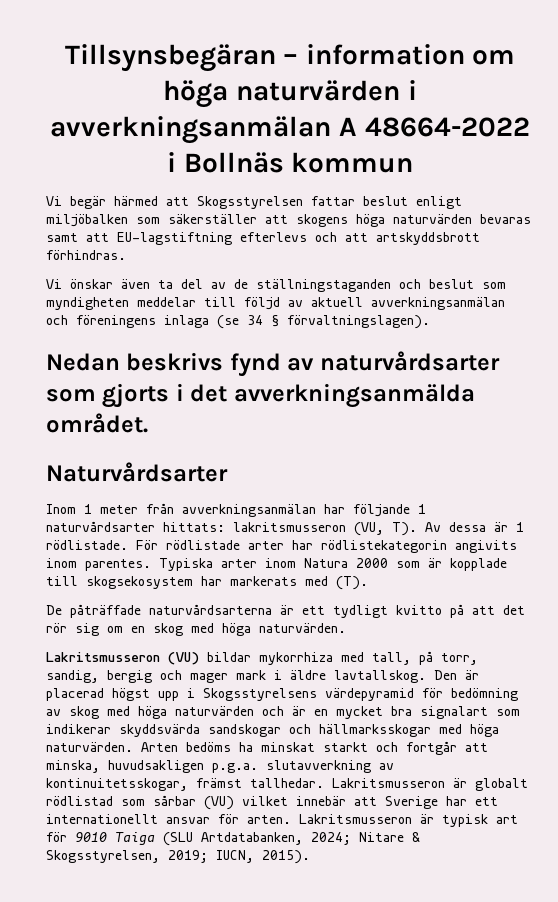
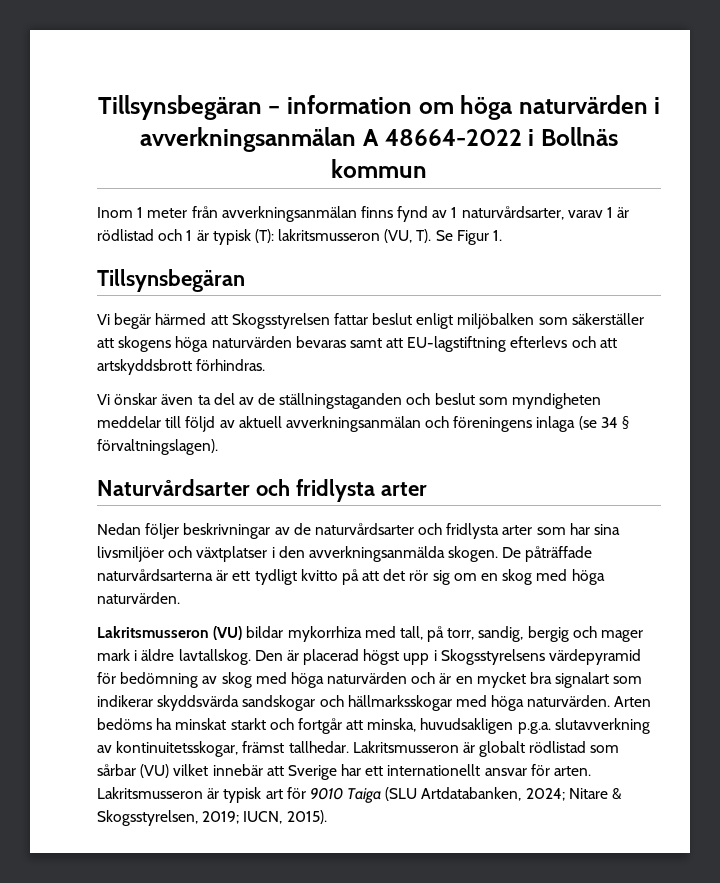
+ Inom 1 meter från avverkningsanmälan finns fynd av 1 naturvårdsarter, varav 1 är rödlistad och 1 är typisk (T): lakritsmusseron (VU, T). Se Figur 1.
+ Tillsynsbegäran
- Nedan beskrivs fynd av naturvårdsarter som gjorts i det avverkningsanmälda området.
- Naturvårdsarter
- Inom 1 meter från avverkningsanmälan har följande 1 naturvårdsarter hittats: lakritsmusseron (VU, T). Av dessa är 1 rödlistade. För rödlistade arter har rödlistekategorin angivits inom parentes. Typiska arter inom Natura 2000 som är kopplade till skogsekosystem har markerats med (T).
- De påträffade naturvårdsarterna är ett tydligt kvitto på att det rör sig om en skog med höga naturvärden.
+ Naturvårdsarter och fridlysta arter
+ Nedan följer beskrivningar av de naturvårdsarter och fridlysta arter som har sina livsmiljöer och växtplatser i den avverkningsanmälda skogen. De påträffade naturvårdsarterna är ett tydligt kvitto på att det rör sig om en skog med höga naturvärden.

